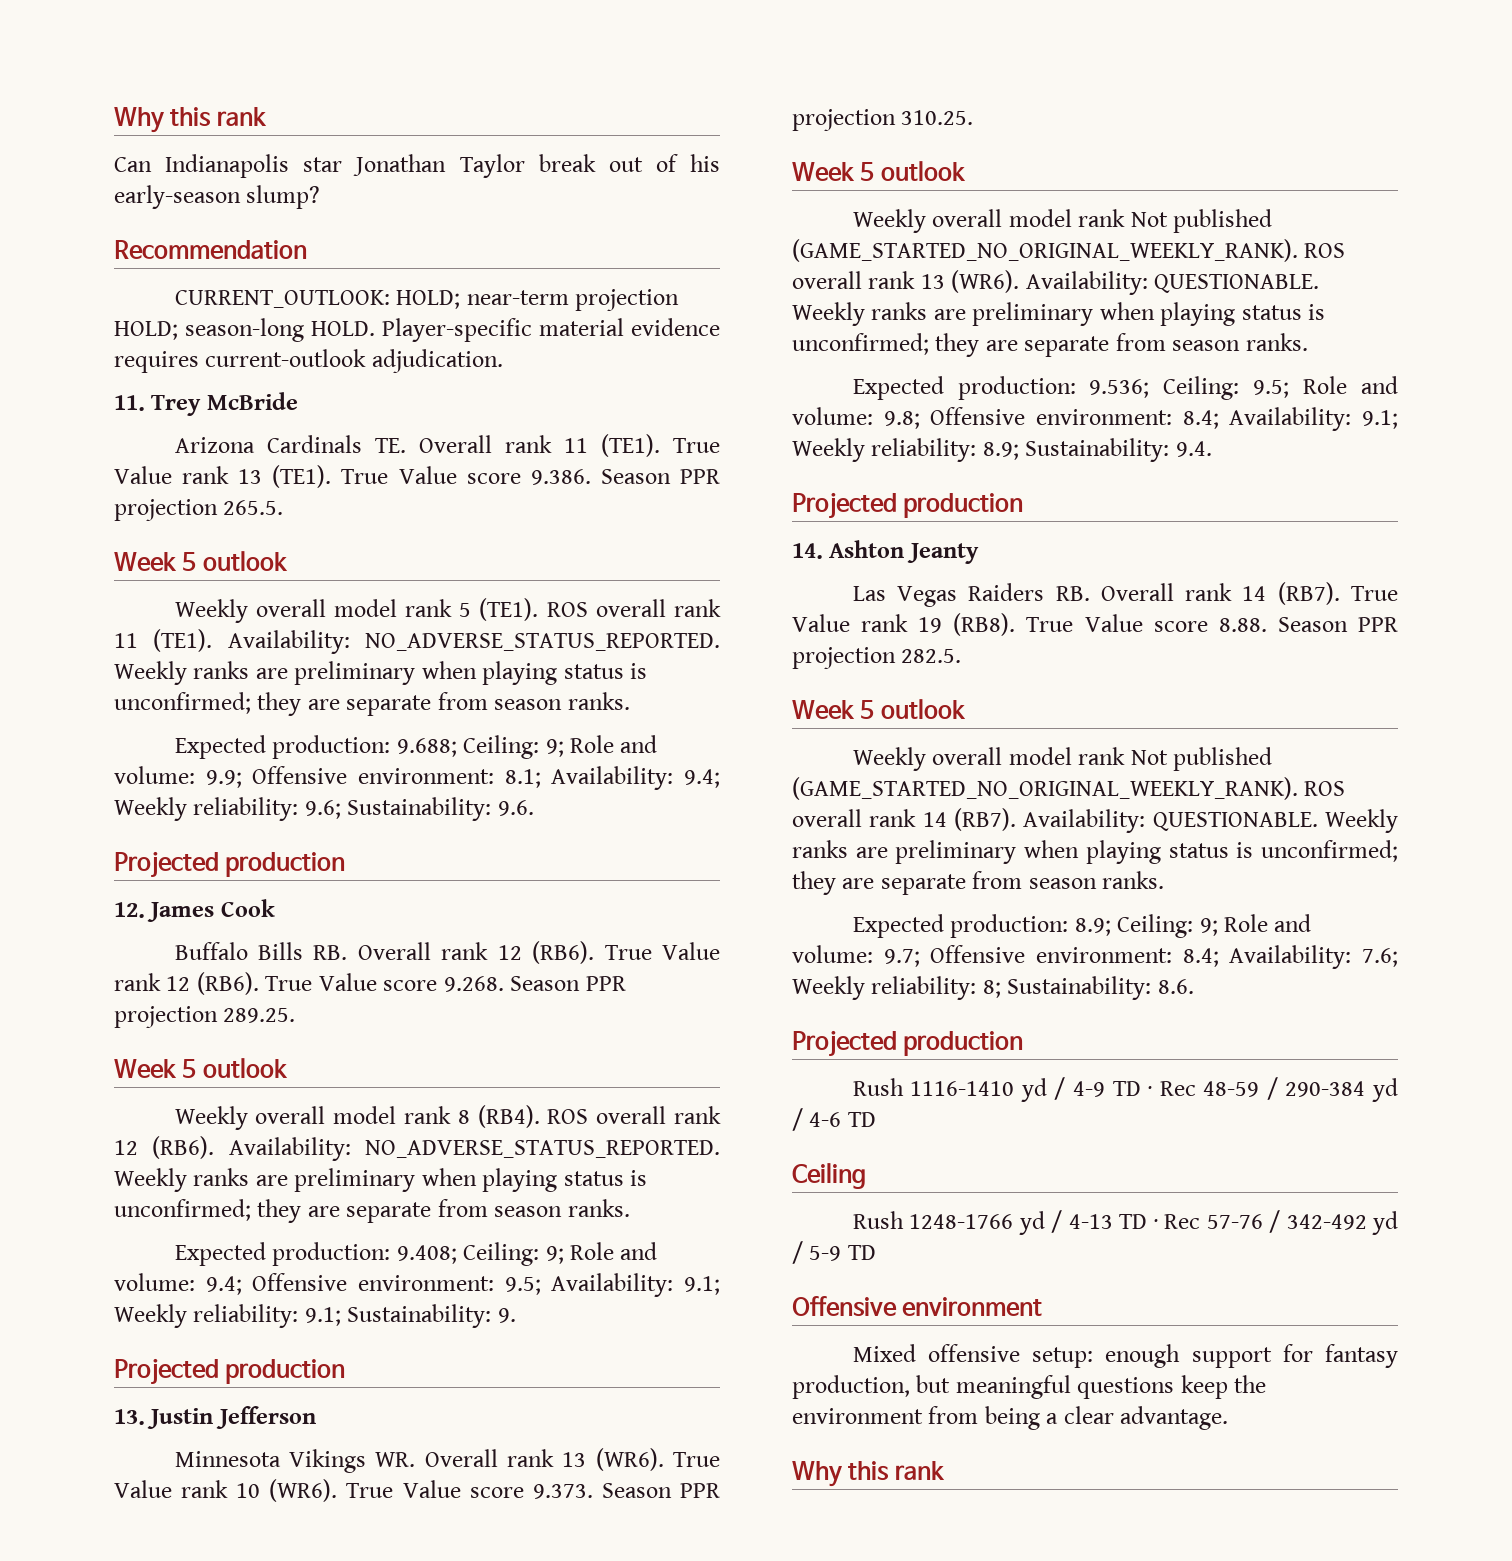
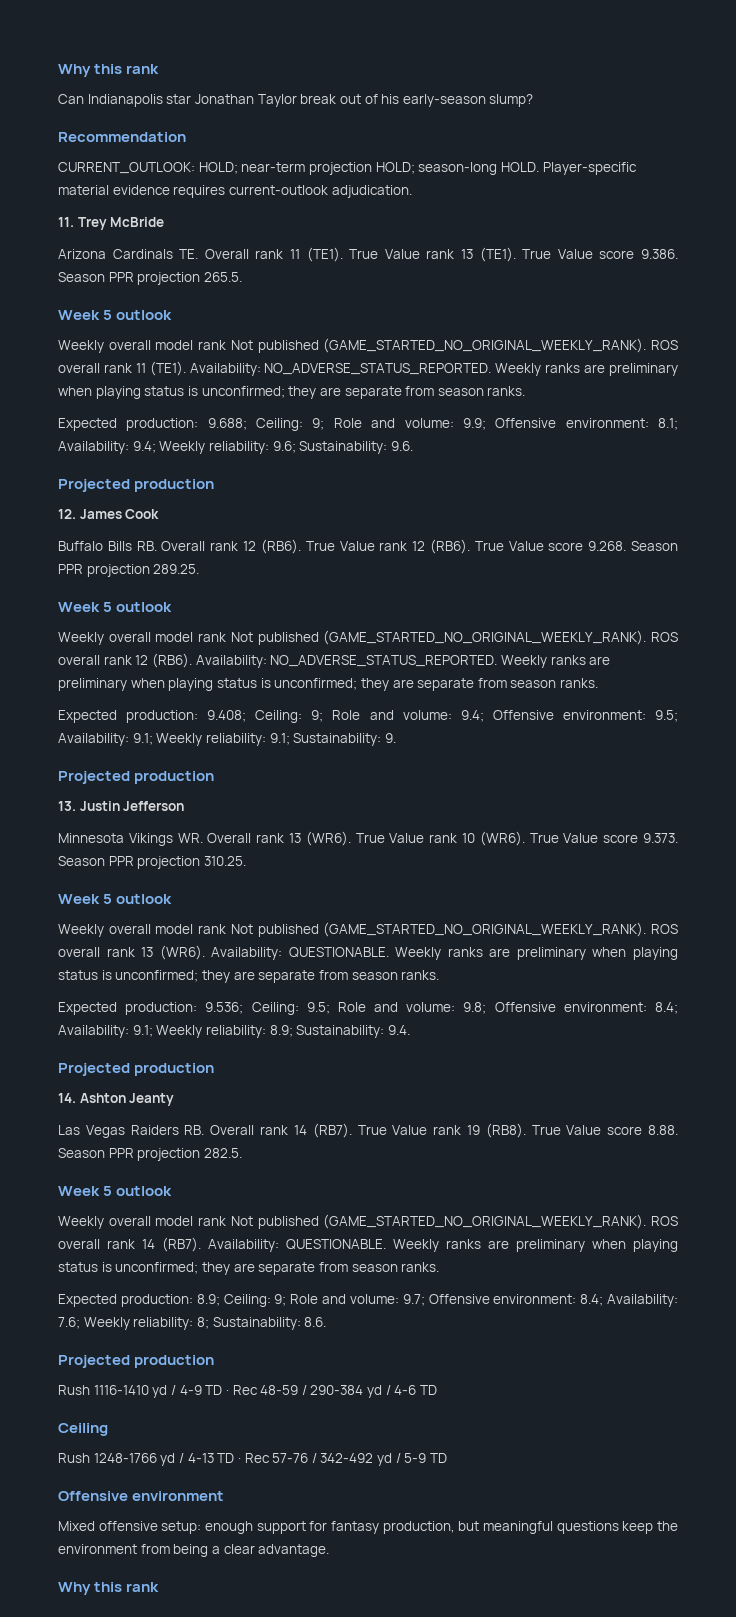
  True Value score 9.386. Season PPR projection 265.5.
  Week 5 outlook
- Weekly overall model rank 5 (TE1).
+ Weekly overall model rank Not published (GAME_STARTED_NO_ORIGINAL_WEEKLY_RANK).
  True Value score 9.268. Season PPR projection 289.25.
  Week 5 outlook
- Weekly overall model rank 8 (RB4).
+ Weekly overall model rank Not published (GAME_STARTED_NO_ORIGINAL_WEEKLY_RANK).

